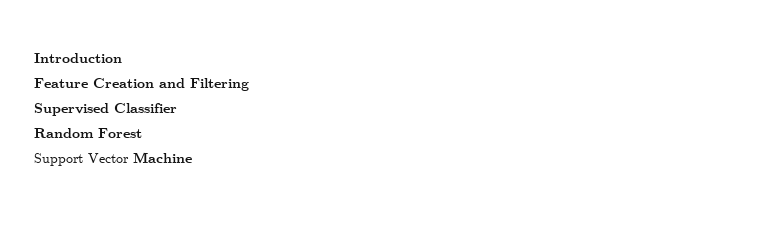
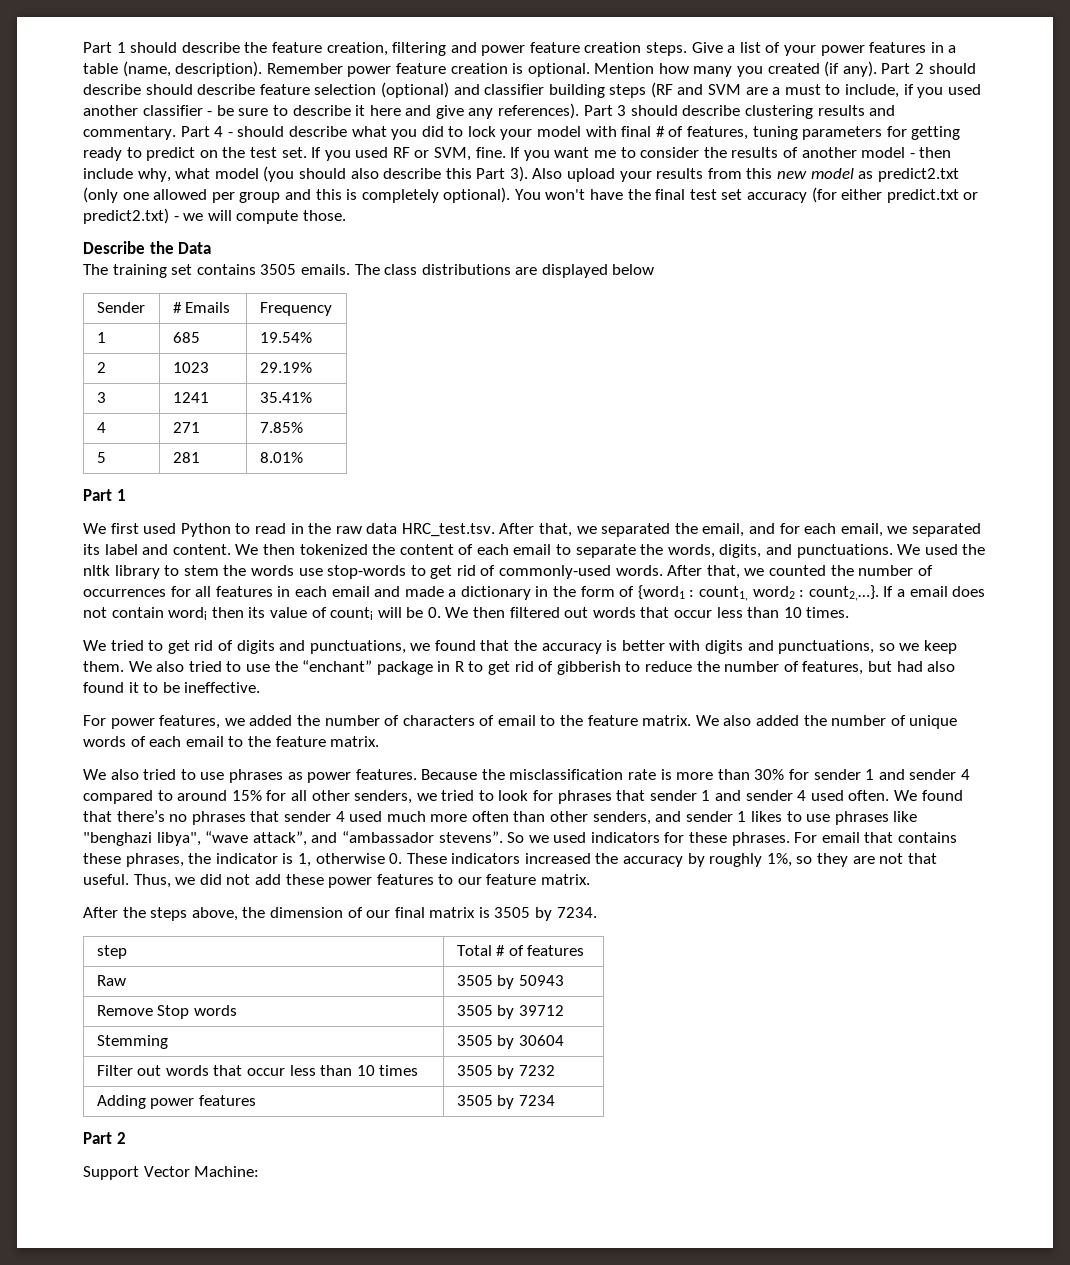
- Introduction
- Feature Creation and Filtering
- Supervised Classifier
- Random Forest
+ Part 1 should describe the feature creation, filtering and power feature creation steps. Give a list of your power features in a table (name, description). Remember power feature creation is optional. Mention how many you created (if any). Part 2 should describe should describe feature selection (optional) and classifier building steps (RF and SVM are a must to include, if you used another classifier - be sure to describe it here and give any references). Part 3 should describe clustering results and commentary. Part 4 - should describe what you did to lock your model with final # of features, tuning parameters for getting ready to predict on the test set. If you used RF or SVM, fine. If you want me to consider the results of another model - then include why, what model (you should also describe this Part 3). Also upload your results from this new model as predict2.txt (only one allowed per group and this is completely optional). You won't have the final test set accuracy (for either predict.txt or predict2.txt) - we will compute those.
+ Describe the Data
+ The training set contains 3505 emails. The class distributions are displayed below
+ Sender | # Emails | Frequency
+ 1 | 685 | 19.54%
+ 2 | 1023 | 29.19%
+ 3 | 1241 | 35.41%
+ 4 | 271 | 7.85%
+ 5 | 281 | 8.01%
+ Part 1
+ We first used Python to read in the raw data HRC_test.tsv. After that, we separated the email, and for each email, we separated its label and content. We then tokenized the content of each email to separate the words, digits, and punctuations. We used the nltk library to stem the words use stop-words to get rid of commonly-used words. After that, we counted the number of occurrences for all features in each email and made a dictionary in the form of {word1 : count1, word2 : count2,…}. If a email does not contain wordi then its value of counti will be 0. We then filtered out words that occur less than 10 times.
+ We tried to get rid of digits and punctuations, we found that the accuracy is better with digits and punctuations, so we keep them. We also tried to use the “enchant” package in R to get rid of gibberish to reduce the number of features, but had also found it to be ineffective.
+ For power features, we added the number of characters of email to the feature matrix. We also added the number of unique words of each email to the feature matrix.
+ We also tried to use phrases as power features. Because the misclassification rate is more than 30% for sender 1 and sender 4 compared to around 15% for all other senders, we tried to look for phrases that sender 1 and sender 4 used often. We found that there’s no phrases that sender 4 used much more often than other senders, and sender 1 likes to use phrases like "benghazi libya", “wave attack”, and “ambassador stevens”. So we used indicators for these phrases. For email that contains these phrases, the indicator is 1, otherwise 0. These indicators increased the accuracy by roughly 1%, so they are not that useful. Thus, we did not add these power features to our feature matrix.
+ After the steps above, the dimension of our final matrix is 3505 by 7234.
+ step | Total # of features
+ Raw | 3505 by 50943
+ Remove Stop words | 3505 by 39712
+ Stemming | 3505 by 30604
+ Filter out words that occur less than 10 times | 3505 by 7232
+ Adding power features | 3505 by 7234
+ Part 2
- Support Vector Machine
+ Support Vector Machine:

